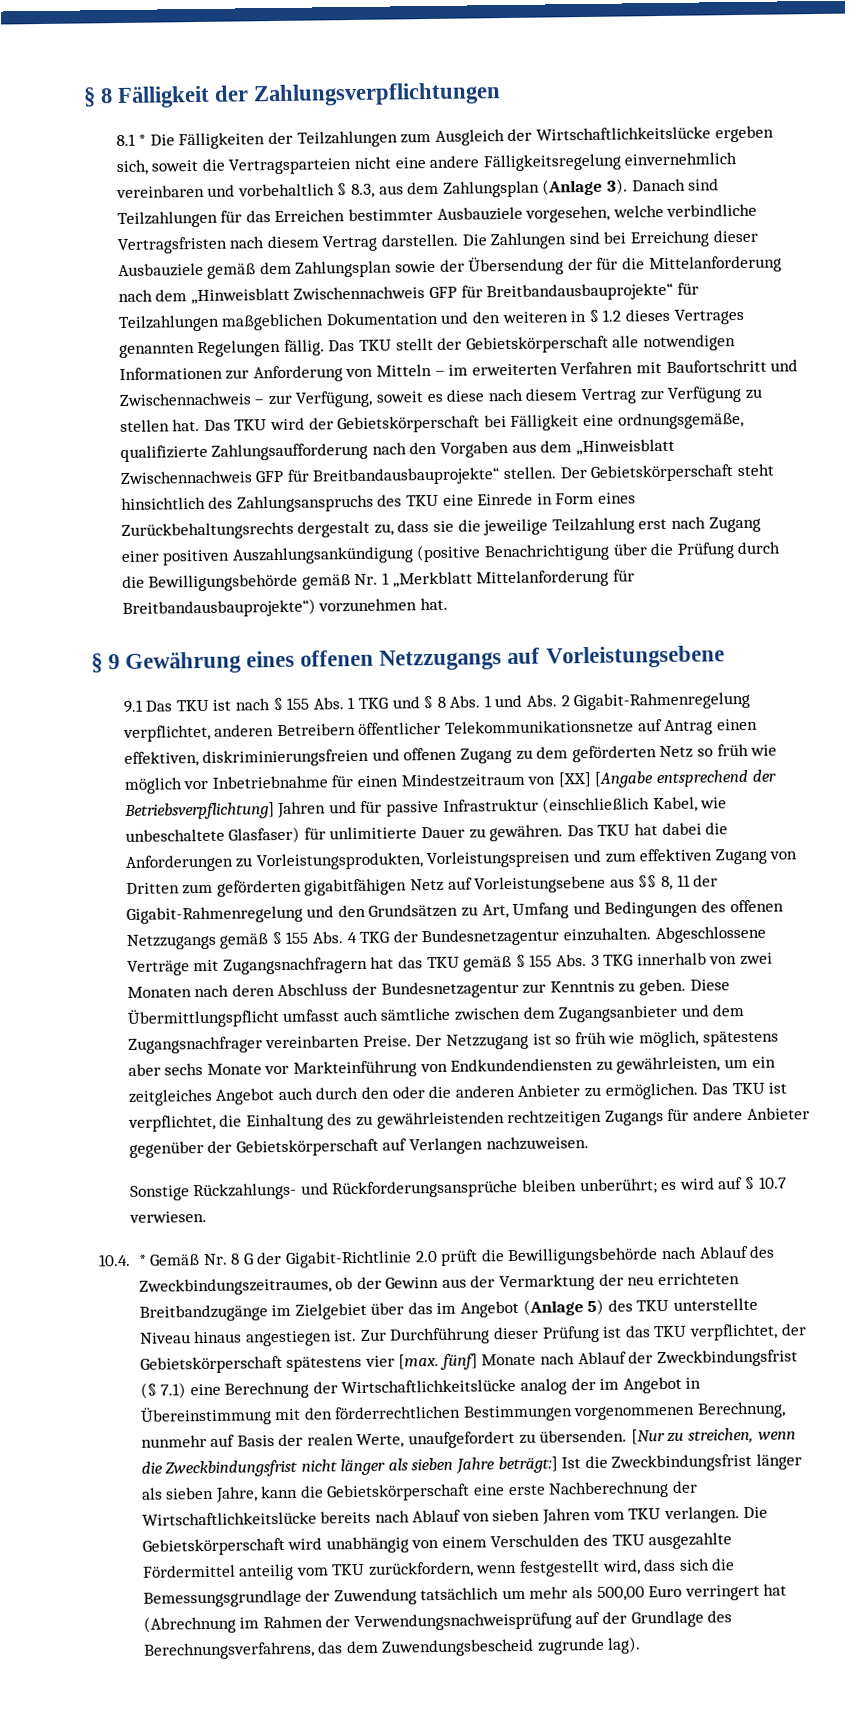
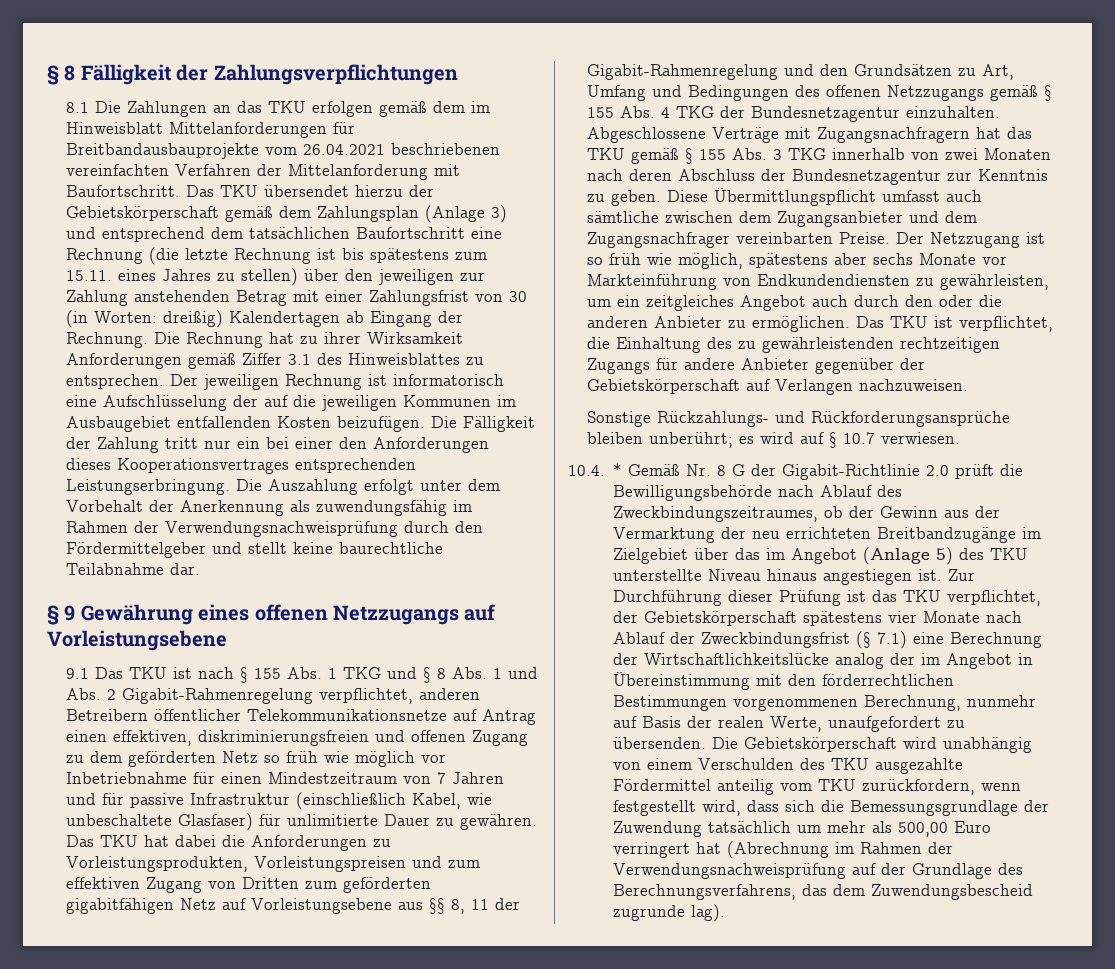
- 8.1 * Die Fälligkeiten der Teilzahlungen zum Ausgleich der Wirtschaftlichkeitslücke ergeben sich, soweit die Vertragsparteien nicht eine andere Fälligkeitsregelung einvernehmlich vereinbaren und vorbehaltlich § 8.3, aus dem Zahlungsplan (Anlage 3). Danach sind Teilzahlungen für das Erreichen bestimmter Ausbauziele vorgesehen, welche verbindliche Vertragsfristen nach diesem Vertrag darstellen. Die Zahlungen sind bei Erreichung dieser Ausbauziele gemäß dem Zahlungsplan sowie der Übersendung der für die Mittelanforderung nach dem „Hinweisblatt Zwischennachweis GFP für Breitbandausbauprojekte“ für Teilzahlungen maßgeblichen Dokumentation und den weiteren in § 1.2 dieses Vertrages genannten Regelungen fällig. Das TKU stellt der Gebietskörperschaft alle notwendigen Informationen zur Anforderung von Mitteln – im erweiterten Verfahren mit Baufortschritt und Zwischennachweis – zur Verfügung, soweit es diese nach diesem Vertrag zur Verfügung zu stellen hat. Das TKU wird der Gebietskörperschaft bei Fälligkeit eine ordnungsgemäße, qualifizierte Zahlungsaufforderung nach den Vorgaben aus dem „Hinweisblatt Zwischennachweis GFP für Breitbandausbauprojekte“ stellen. Der Gebietskörperschaft steht hinsichtlich des Zahlungsanspruchs des TKU eine Einrede in Form eines Zurückbehaltungsrechts dergestalt zu, dass sie die jeweilige Teilzahlung erst nach Zugang einer positiven Auszahlungsankündigung (positive Benachrichtigung über die Prüfung durch die Bewilligungsbehörde gemäß Nr. 1 „Merkblatt Mittelanforderung für Breitbandausbauprojekte“) vorzunehmen hat.
+ 8.1 Die Zahlungen an das TKU erfolgen gemäß dem im Hinweisblatt Mittelanforderungen für Breitbandausbauprojekte vom 26.04.2021 beschriebenen vereinfachten Verfahren der Mittelanforderung mit Baufortschritt. Das TKU übersendet hierzu der Gebietskörperschaft gemäß dem Zahlungsplan (Anlage 3) und entsprechend dem tatsächlichen Baufortschritt eine Rechnung (die letzte Rechnung ist bis spätestens zum 15.11. eines Jahres zu stellen) über den jeweiligen zur Zahlung anstehenden Betrag mit einer Zahlungsfrist von 30 (in Worten: dreißig) Kalendertagen ab Eingang der Rechnung. Die Rechnung hat zu ihrer Wirksamkeit Anforderungen gemäß Ziffer 3.1 des Hinweisblattes zu entsprechen. Der jeweiligen Rechnung ist informatorisch eine Aufschlüsselung der auf die jeweiligen Kommunen im Ausbaugebiet entfallenden Kosten beizufügen. Die Fälligkeit der Zahlung tritt nur ein bei einer den Anforderungen dieses Kooperationsvertrages entsprechenden Leistungserbringung. Die Auszahlung erfolgt unter dem Vorbehalt der Anerkennung als zuwendungsfähig im Rahmen der Verwendungsnachweisprüfung durch den Fördermittelgeber und stellt keine baurechtliche Teilabnahme dar.
- 9.1 Das TKU ist nach § 155 Abs. 1 TKG und § 8 Abs. 1 und Abs. 2 Gigabit-Rahmenregelung verpflichtet, anderen Betreibern öffentlicher Telekommunikationsnetze auf Antrag einen effektiven, diskriminierungsfreien und offenen Zugang zu dem geförderten Netz so früh wie möglich vor Inbetriebnahme für einen Mindestzeitraum von [XX] [Angabe entsprechend der Betriebsverpflichtung] Jahren und für passive Infrastruktur (einschließlich Kabel, wie unbeschaltete Glasfaser) für unlimitierte Dauer zu gewähren.
+ 9.1 Das TKU ist nach § 155 Abs. 1 TKG und § 8 Abs. 1 und Abs. 2 Gigabit-Rahmenregelung verpflichtet, anderen Betreibern öffentlicher Telekommunikationsnetze auf Antrag einen effektiven, diskriminierungsfreien und offenen Zugang zu dem geförderten Netz so früh wie möglich vor Inbetriebnahme für einen Mindestzeitraum von 7 Jahren und für passive Infrastruktur (einschließlich Kabel, wie unbeschaltete Glasfaser) für unlimitierte Dauer zu gewähren.
- Zur Durchführung dieser Prüfung ist das TKU verpflichtet, der Gebietskörperschaft spätestens vier [max. fünf] Monate nach Ablauf der Zweckbindungsfrist (§ 7.1) eine Berechnung der Wirtschaftlichkeitslücke analog der im Angebot in Übereinstimmung mit den förderrechtlichen Bestimmungen vorgenommenen Berechnung, nunmehr auf Basis der realen Werte, unaufgefordert zu übersenden.
+ Zur Durchführung dieser Prüfung ist das TKU verpflichtet, der Gebietskörperschaft spätestens vier Monate nach Ablauf der Zweckbindungsfrist (§ 7.1) eine Berechnung der Wirtschaftlichkeitslücke analog der im Angebot in Übereinstimmung mit den förderrechtlichen Bestimmungen vorgenommenen Berechnung, nunmehr auf Basis der realen Werte, unaufgefordert zu übersenden.
- [Nur zu streichen, wenn die Zweckbindungsfrist nicht länger als sieben Jahre beträgt:] Ist die Zweckbindungsfrist länger als sieben Jahre, kann die Gebietskörperschaft eine erste Nachberechnung der Wirtschaftlichkeitslücke bereits nach Ablauf von sieben Jahren vom TKU verlangen.

